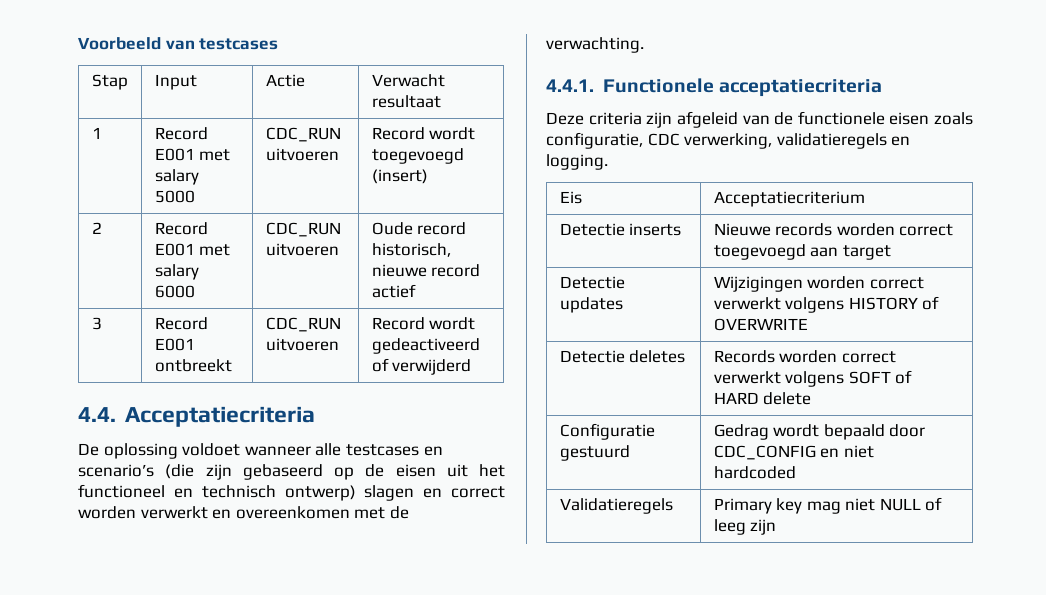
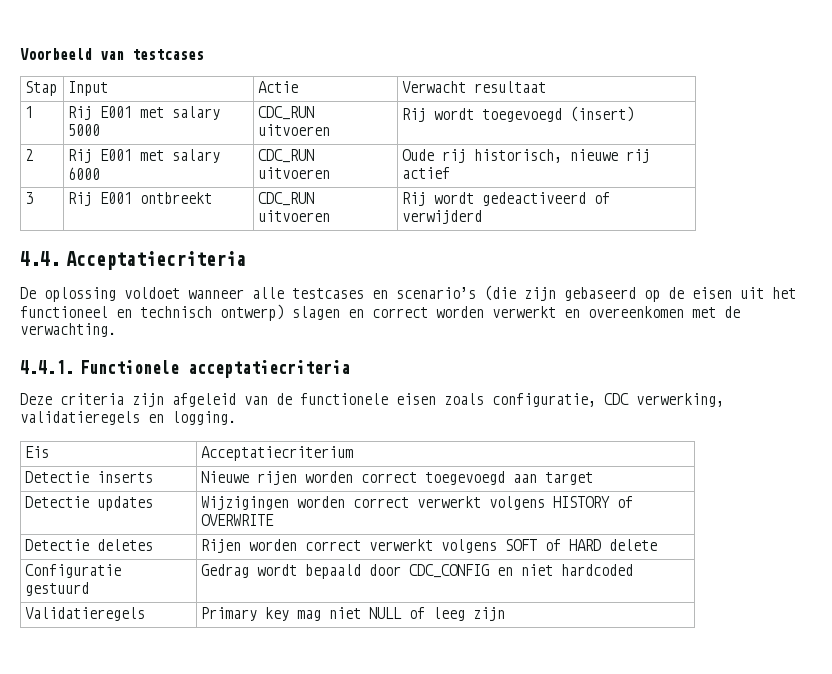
- 1 | Record E001 met salary 5000 | CDC_RUN uitvoeren | Record wordt toegevoegd (insert)
+ 1 | Rij E001 met salary 5000 | CDC_RUN uitvoeren | Rij wordt toegevoegd (insert)
- 2 | Record E001 met salary 6000 | CDC_RUN uitvoeren | Oude record historisch, nieuwe record actief
+ 2 | Rij E001 met salary 6000 | CDC_RUN uitvoeren | Oude rij historisch, nieuwe rij actief
- 3 | Record E001 ontbreekt | CDC_RUN uitvoeren | Record wordt gedeactiveerd of verwijderd
+ 3 | Rij E001 ontbreekt | CDC_RUN uitvoeren | Rij wordt gedeactiveerd of verwijderd
- Detectie inserts | Nieuwe records worden correct toegevoegd aan target
+ Detectie inserts | Nieuwe rijen worden correct toegevoegd aan target
- Detectie deletes | Records worden correct verwerkt volgens SOFT of HARD delete
+ Detectie deletes | Rijen worden correct verwerkt volgens SOFT of HARD delete

